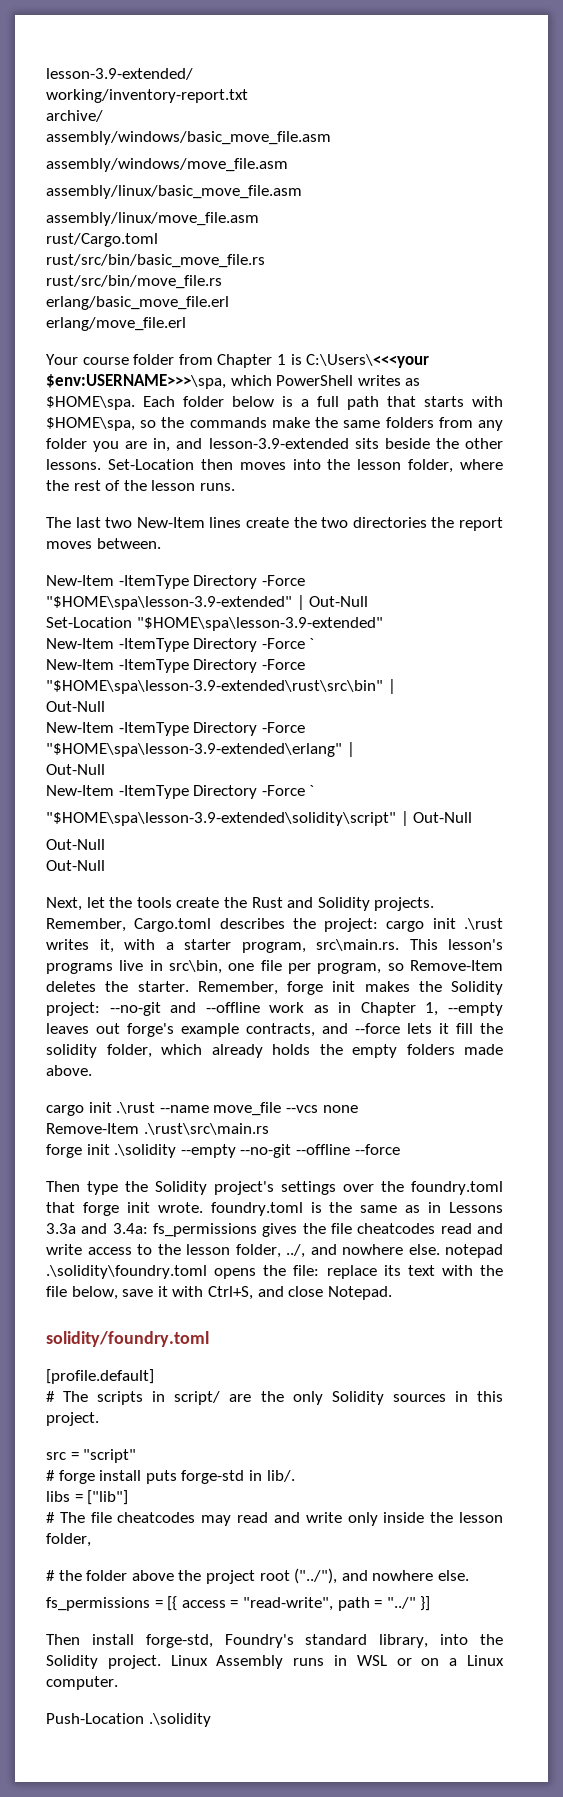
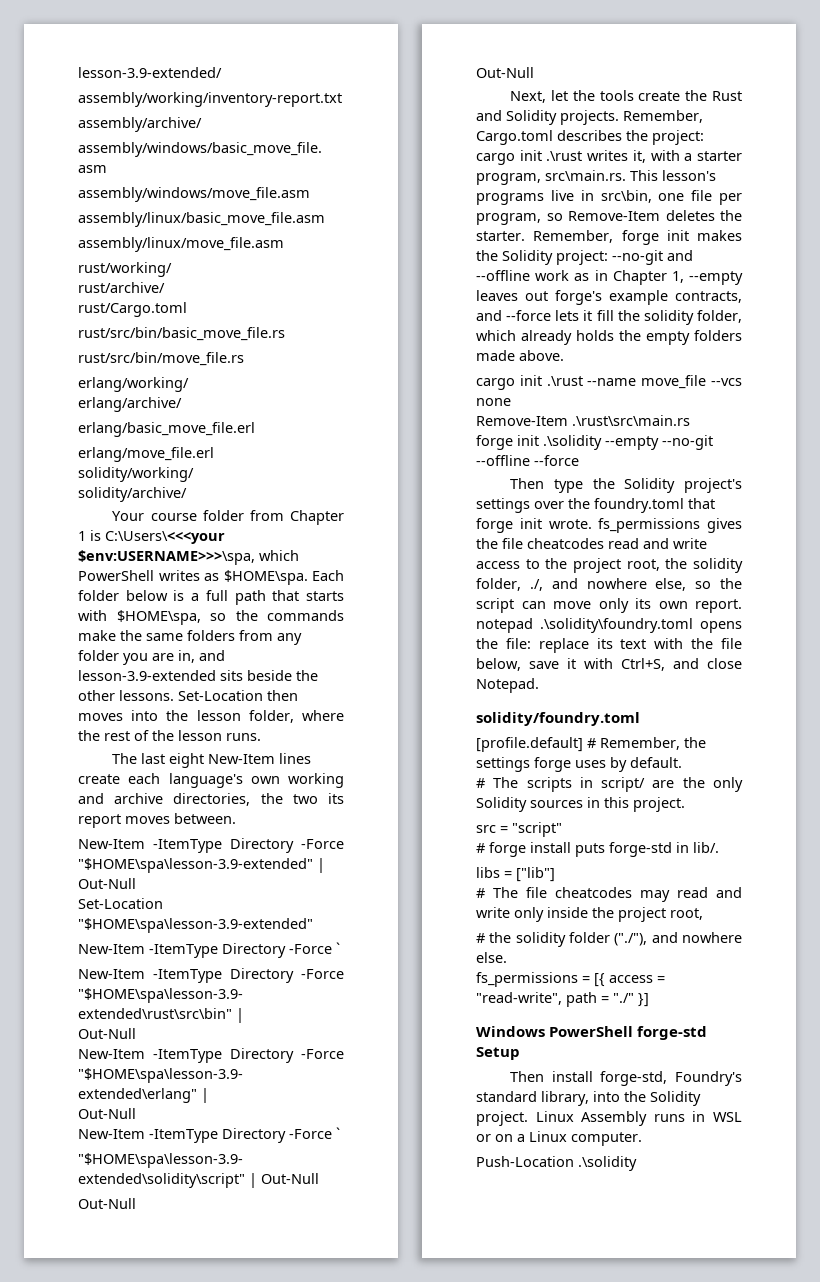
- working/inventory-report.txt
- archive/
+ assembly/working/inventory-report.txt
+ assembly/archive/
+ rust/working/
+ rust/archive/
+ erlang/working/
+ erlang/archive/
+ solidity/working/
+ solidity/archive/
- The last two New-Item lines create the two directories the report moves between.
+ The last eight New-Item lines create each language's own working and archive directories, the two its report moves between.
- Then type the Solidity project's settings over the foundry.toml that forge init wrote. foundry.toml is the same as in Lessons 3.3a and 3.4a: fs_permissions gives the file cheatcodes read and write access to the lesson folder, ../, and nowhere else. notepad .\solidity\foundry.toml opens the file: replace its text with the file below, save it with Ctrl+S, and close Notepad.
+ Then type the Solidity project's settings over the foundry.toml that forge init wrote. fs_permissions gives the file cheatcodes read and write access to the project root, the solidity folder, ./, and nowhere else, so the script can move only its own report. notepad .\solidity\foundry.toml opens the file: replace its text with the file below, save it with Ctrl+S, and close Notepad.
- [profile.default]
+ [profile.default] # Remember, the settings forge uses by default.
- # The file cheatcodes may read and write only inside the lesson folder,
+ # The file cheatcodes may read and write only inside the project root,
- # the folder above the project root ("../"), and nowhere else.
+ # the solidity folder ("./"), and nowhere else.
- fs_permissions = [{ access = "read-write", path = "../" }]
+ fs_permissions = [{ access = "read-write", path = "./" }]
+ Windows PowerShell forge-std Setup

